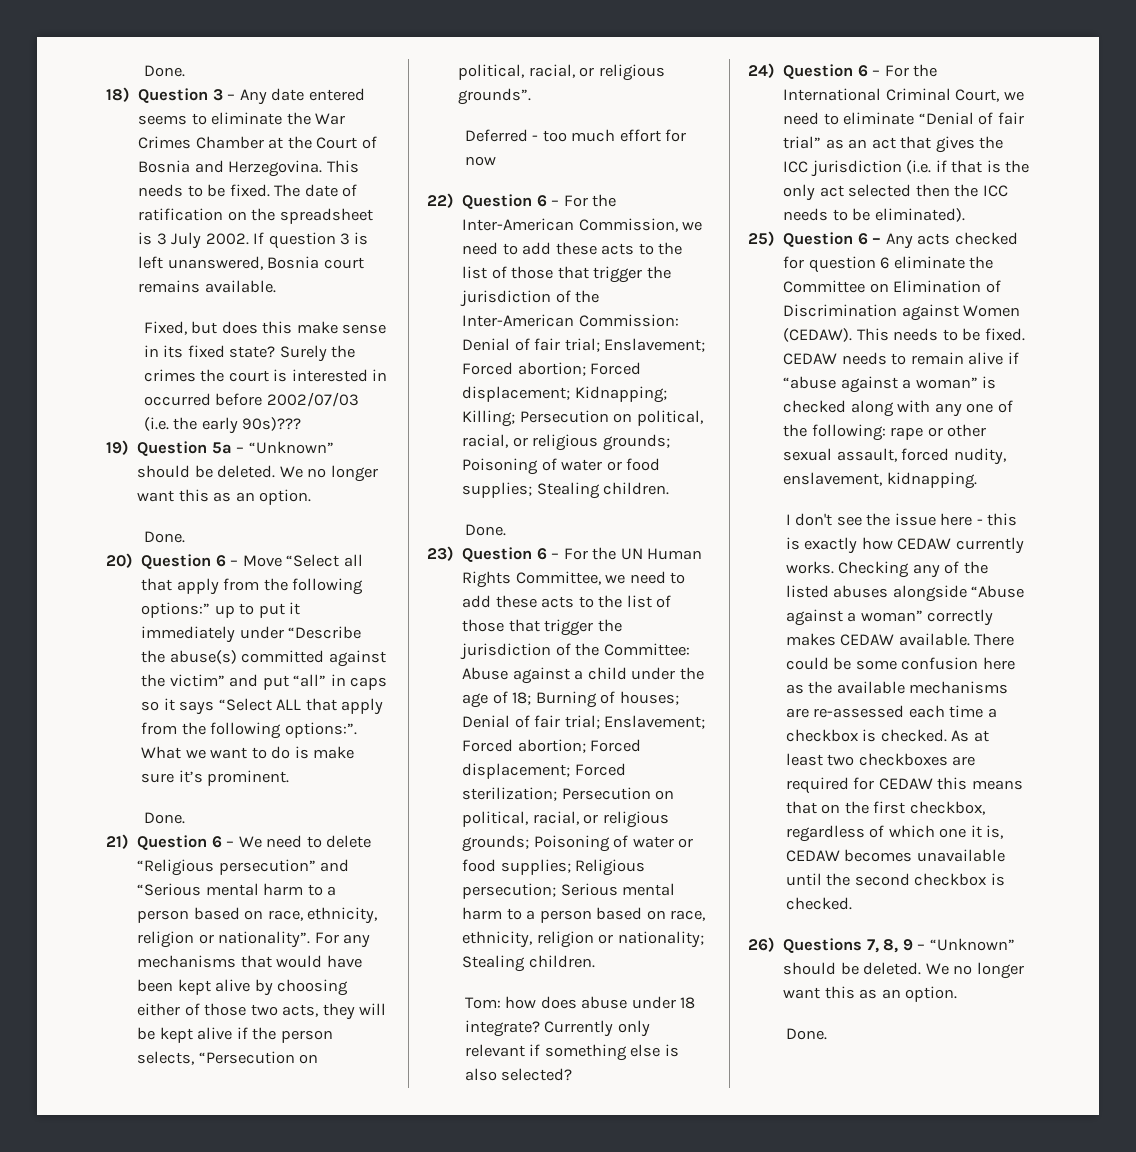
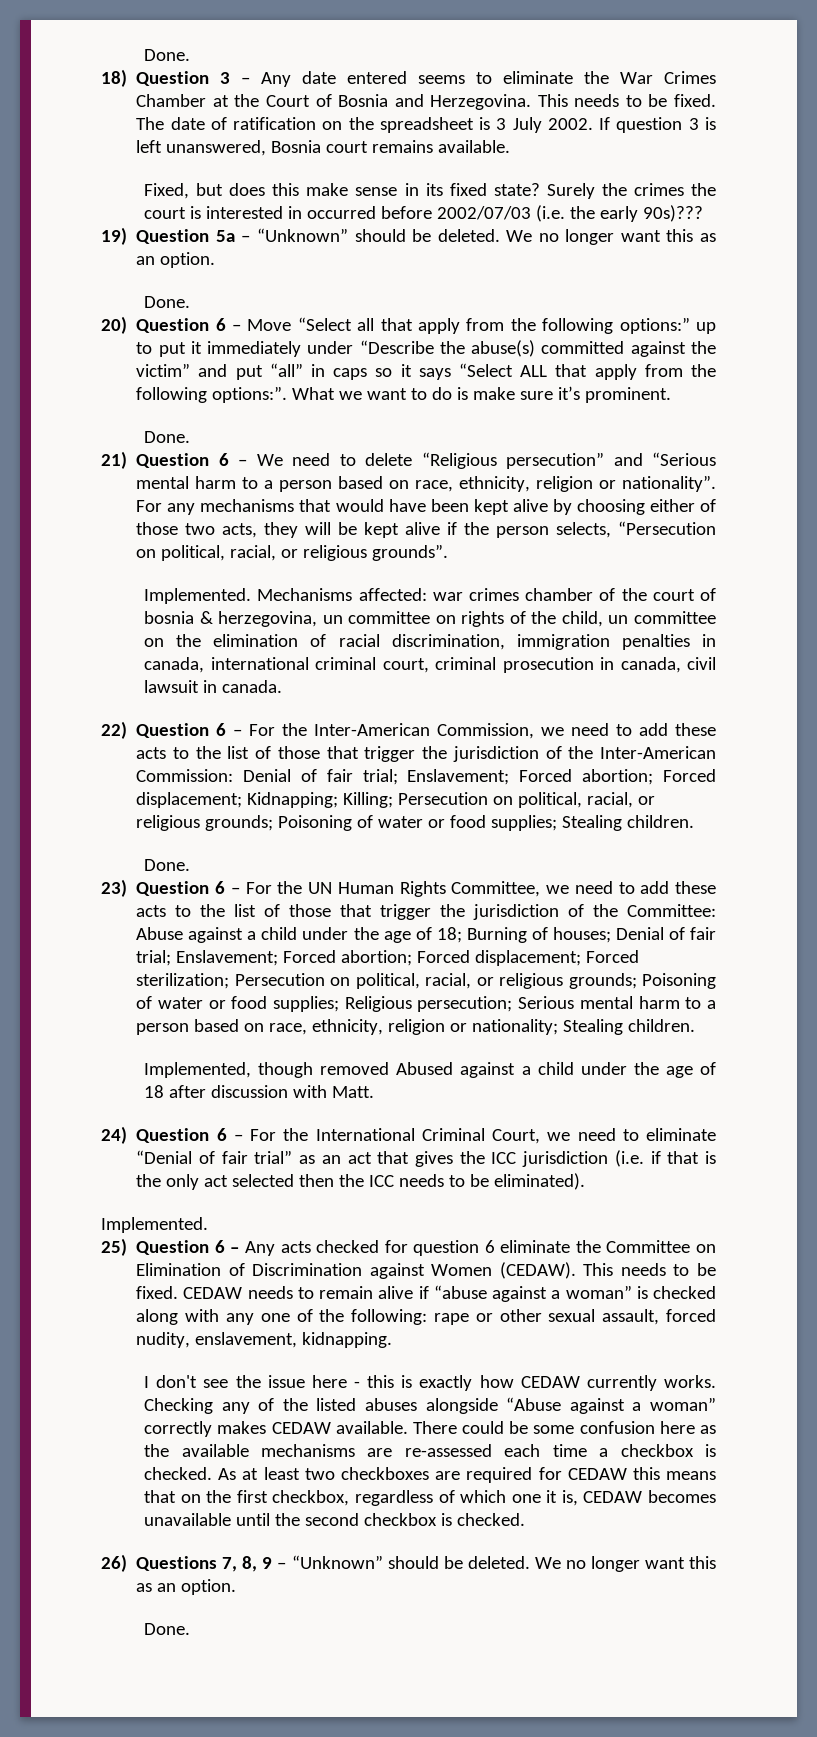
- Deferred - too much effort for now
+ Implemented. Mechanisms affected: war crimes chamber of the court of bosnia & herzegovina, un committee on rights of the child, un committee on the elimination of racial discrimination, immigration penalties in canada, international criminal court, criminal prosecution in canada, civil lawsuit in canada.
- Tom: how does abuse under 18 integrate? Currently only relevant if something else is also selected?
+ Implemented, though removed Abused against a child under the age of 18 after discussion with Matt.
  24) Question 6 – For the International Criminal Court, we need to eliminate “Denial of fair trial” as an act that gives the ICC jurisdiction (i.e. if that is the only act selected then the ICC needs to be eliminated).
+ Implemented.

